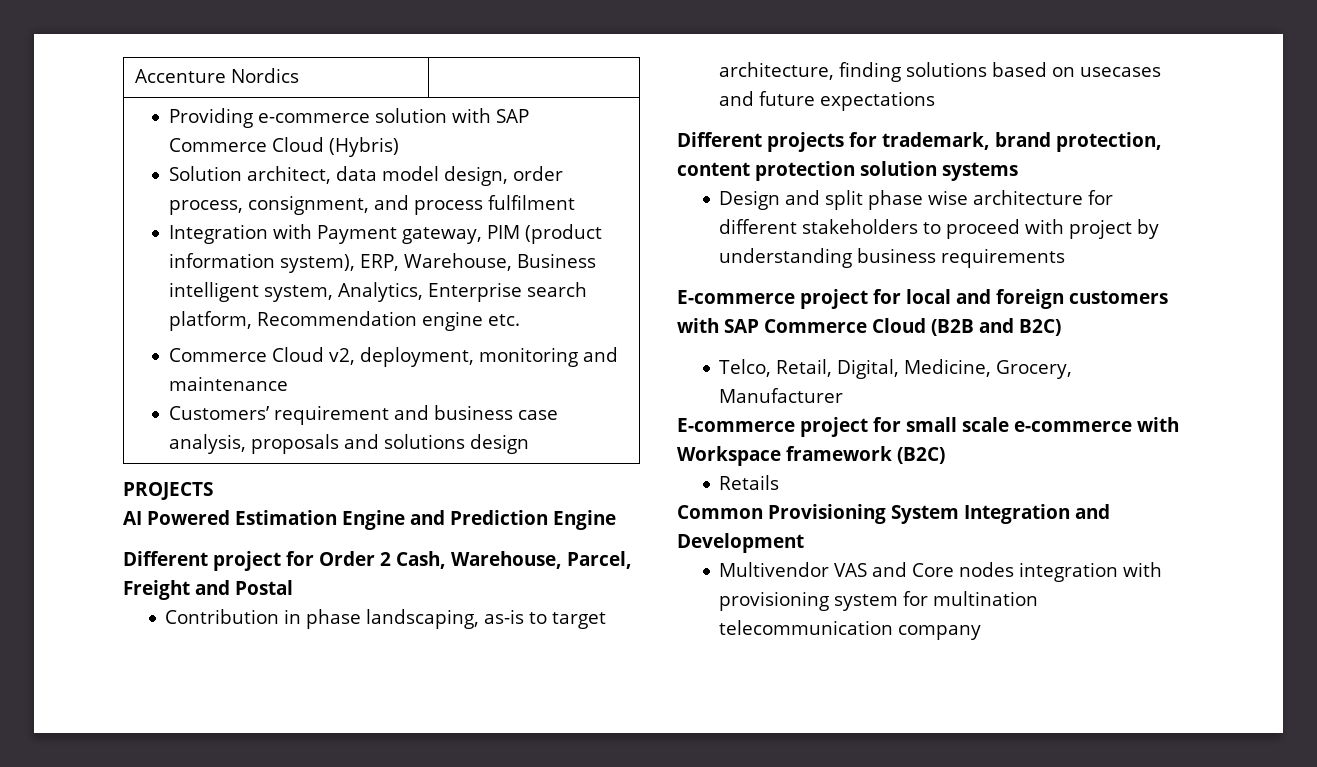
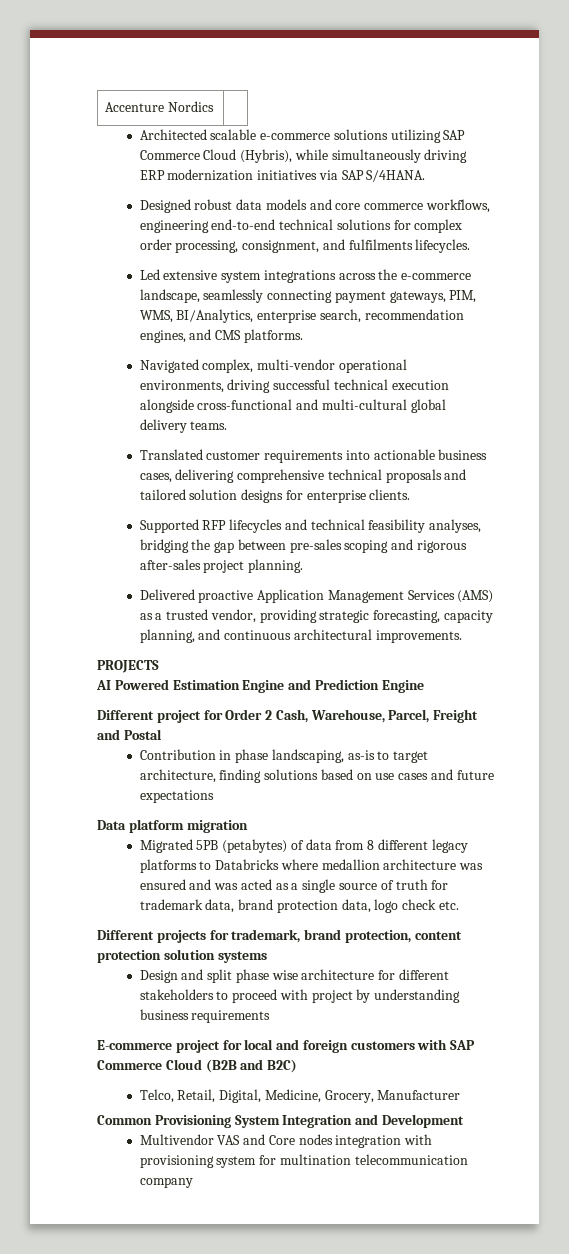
- Providing e-commerce solution with SAP Commerce Cloud (Hybris)
- Solution architect, data model design, order process, consignment, and process fulfilment
- Integration with Payment gateway, PIM (product information system), ERP, Warehouse, Business intelligent system, Analytics, Enterprise search platform, Recommendation engine etc.
- Commerce Cloud v2, deployment, monitoring and maintenance
- Customers’ requirement and business case analysis, proposals and solutions design
+ Architected scalable e-commerce solutions utilizing SAP Commerce Cloud (Hybris), while simultaneously driving ERP modernization initiatives via SAP S/4HANA.
+ Designed robust data models and core commerce workflows, engineering end-to-end technical solutions for complex order processing, consignment, and fulfilments lifecycles.
+ Led extensive system integrations across the e-commerce landscape, seamlessly connecting payment gateways, PIM, WMS, BI/Analytics, enterprise search, recommendation engines, and CMS platforms.
+ Navigated complex, multi-vendor operational environments, driving successful technical execution alongside cross-functional and multi-cultural global delivery teams.
+ Translated customer requirements into actionable business cases, delivering comprehensive technical proposals and tailored solution designs for enterprise clients.
+ Supported RFP lifecycles and technical feasibility analyses, bridging the gap between pre-sales scoping and rigorous after-sales project planning.
+ Delivered proactive Application Management Services (AMS) as a trusted vendor, providing strategic forecasting, capacity planning, and continuous architectural improvements.
- Contribution in phase landscaping, as-is to target architecture, finding solutions based on usecases and future expectations
+ Contribution in phase landscaping, as-is to target architecture, finding solutions based on use cases and future expectations
+ Data platform migration
+ Migrated 5PB (petabytes) of data from 8 different legacy platforms to Databricks where medallion architecture was ensured and was acted as a single source of truth for trademark data, brand protection data, logo check etc.
- E-commerce project for small scale e-commerce with Workspace framework (B2C)
- Retails

